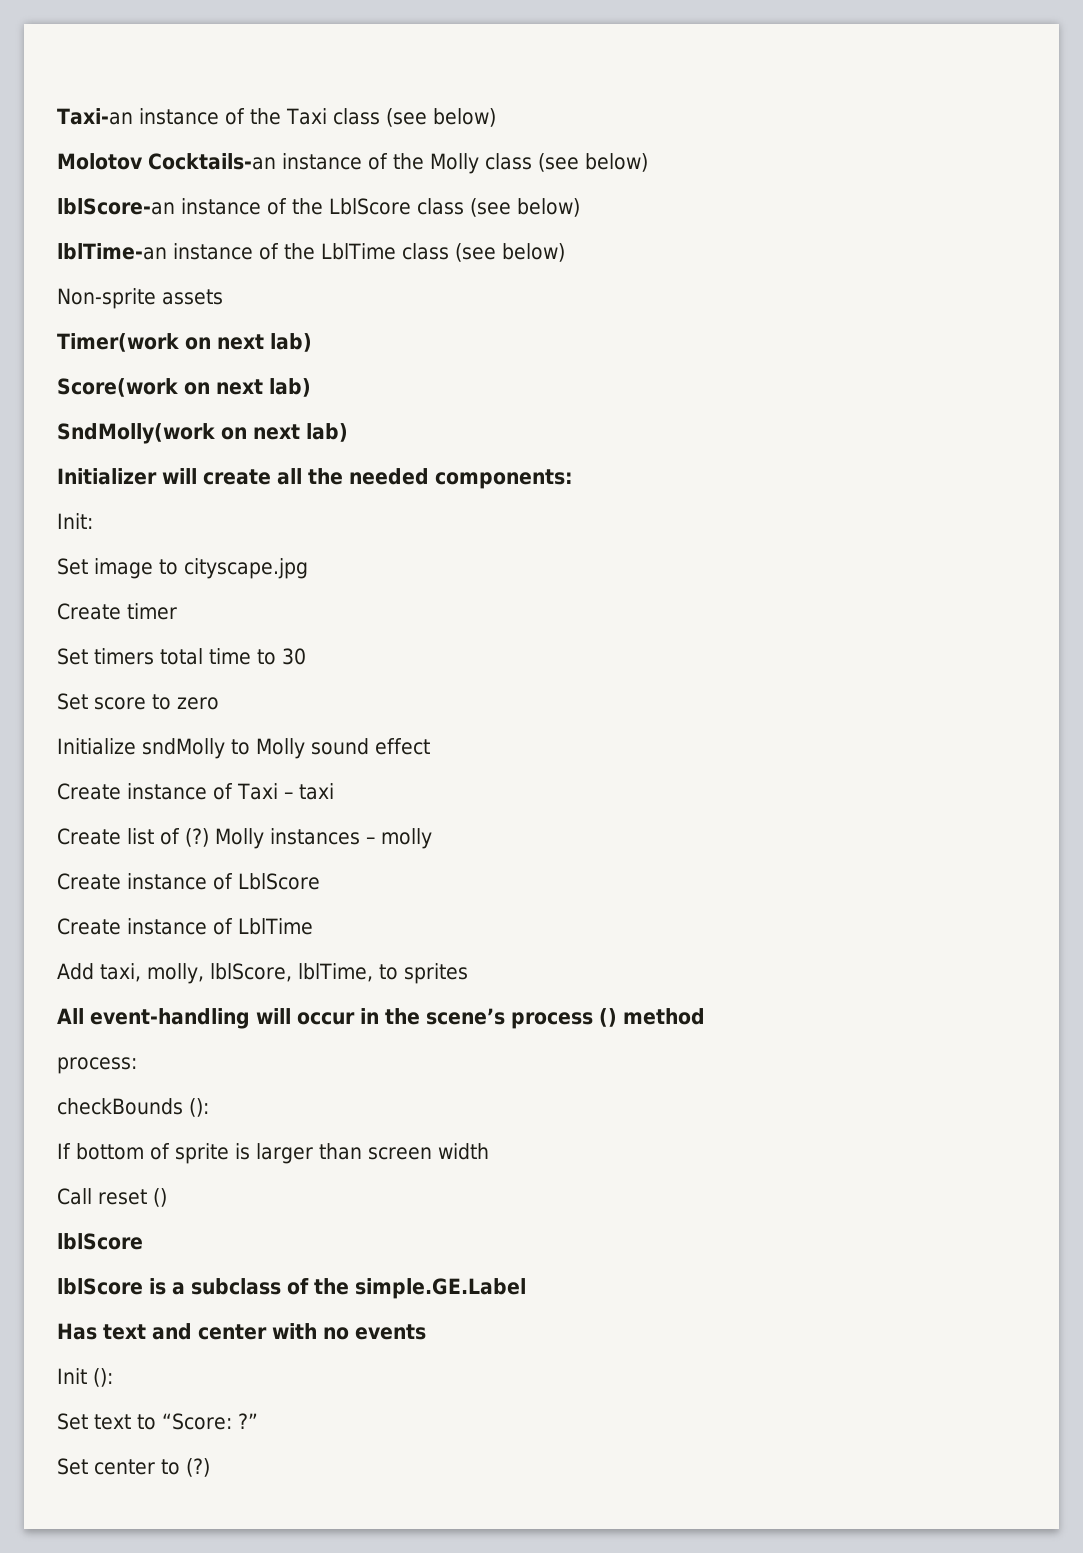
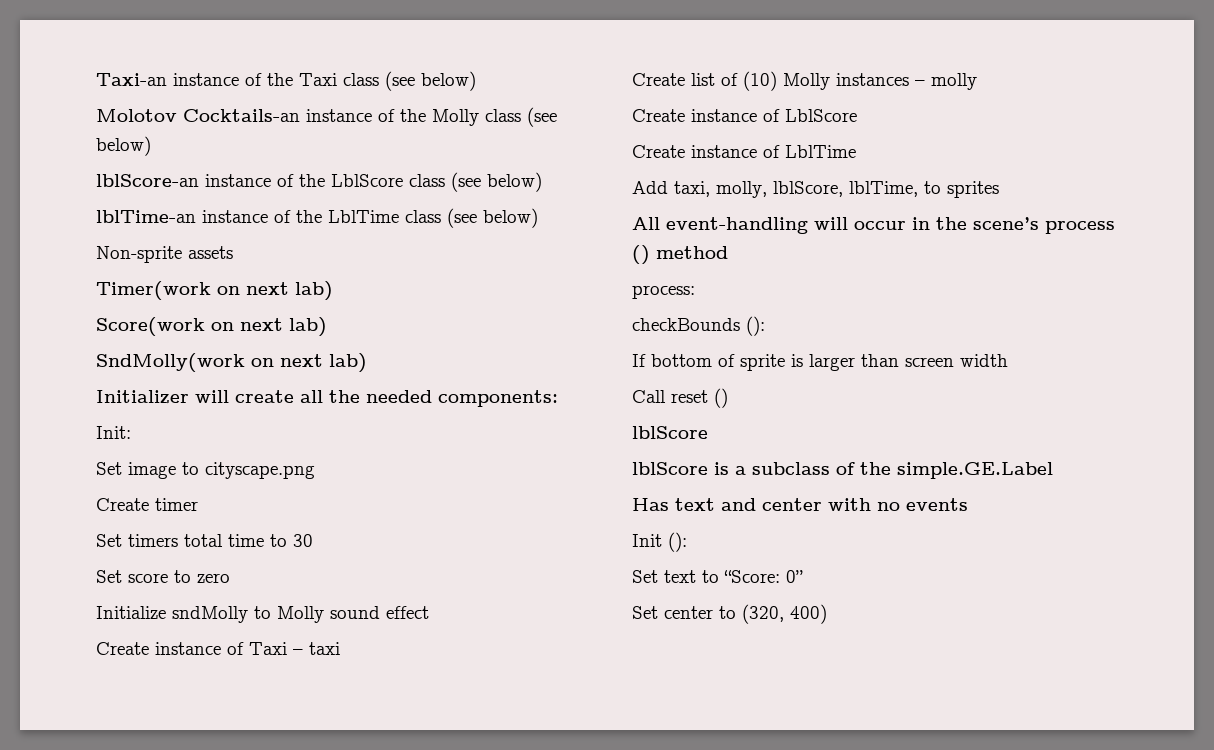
- Set image to cityscape.jpg
+ Set image to cityscape.png
- Create list of (?) Molly instances – molly
+ Create list of (10) Molly instances – molly
- Set text to “Score: ?”
+ Set text to “Score: 0”
- Set center to (?)
+ Set center to (320, 400)

